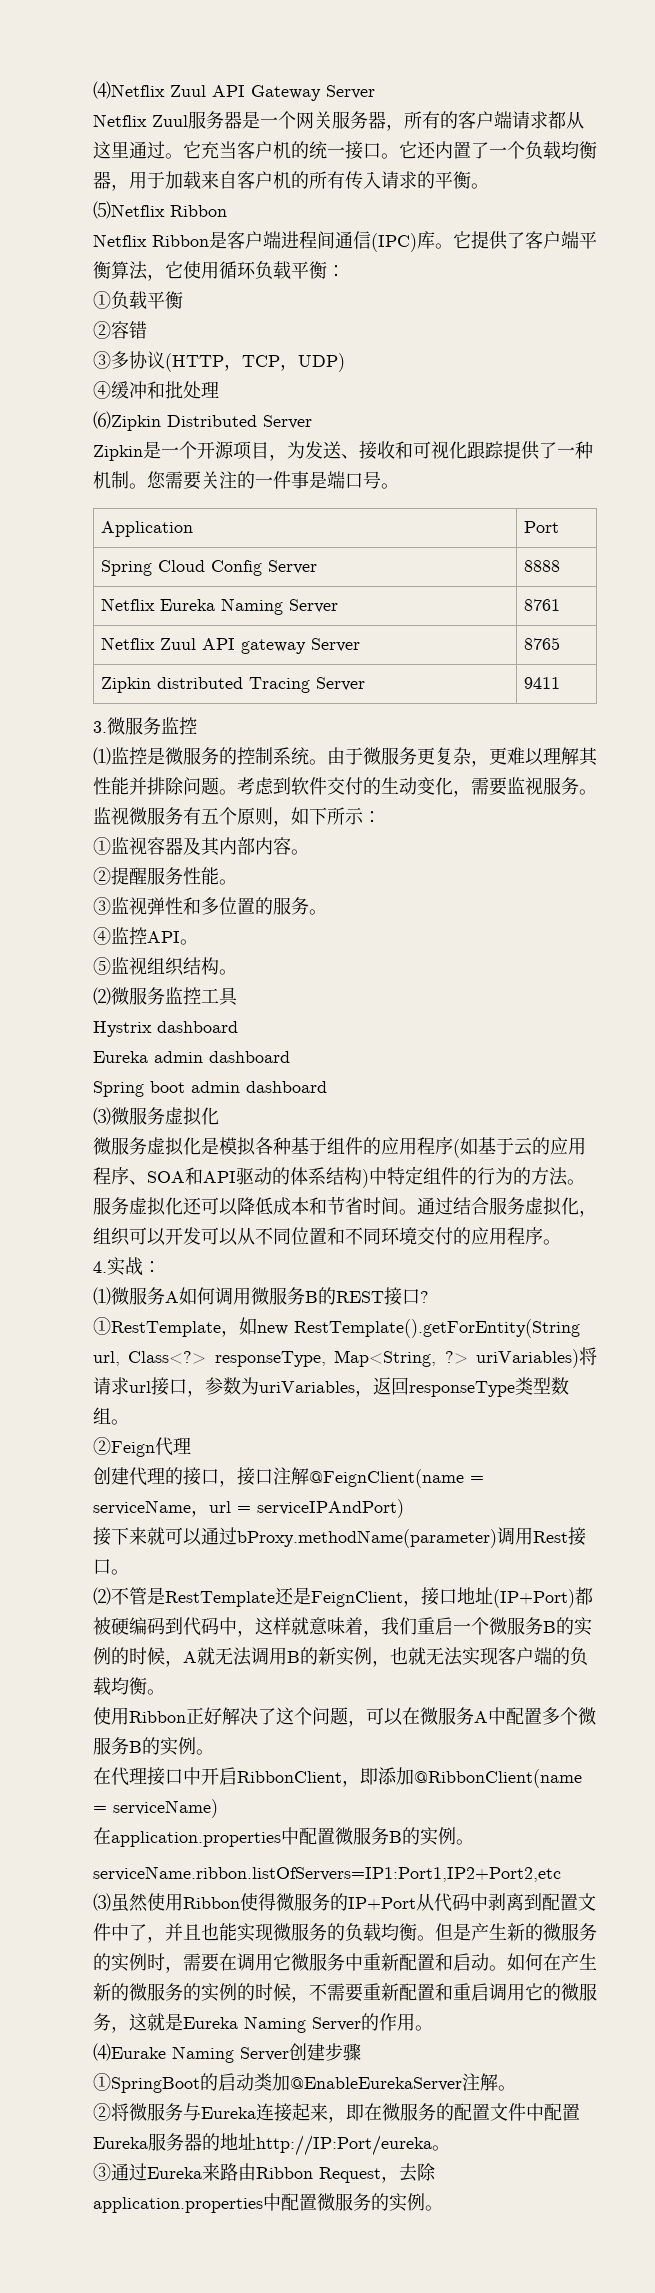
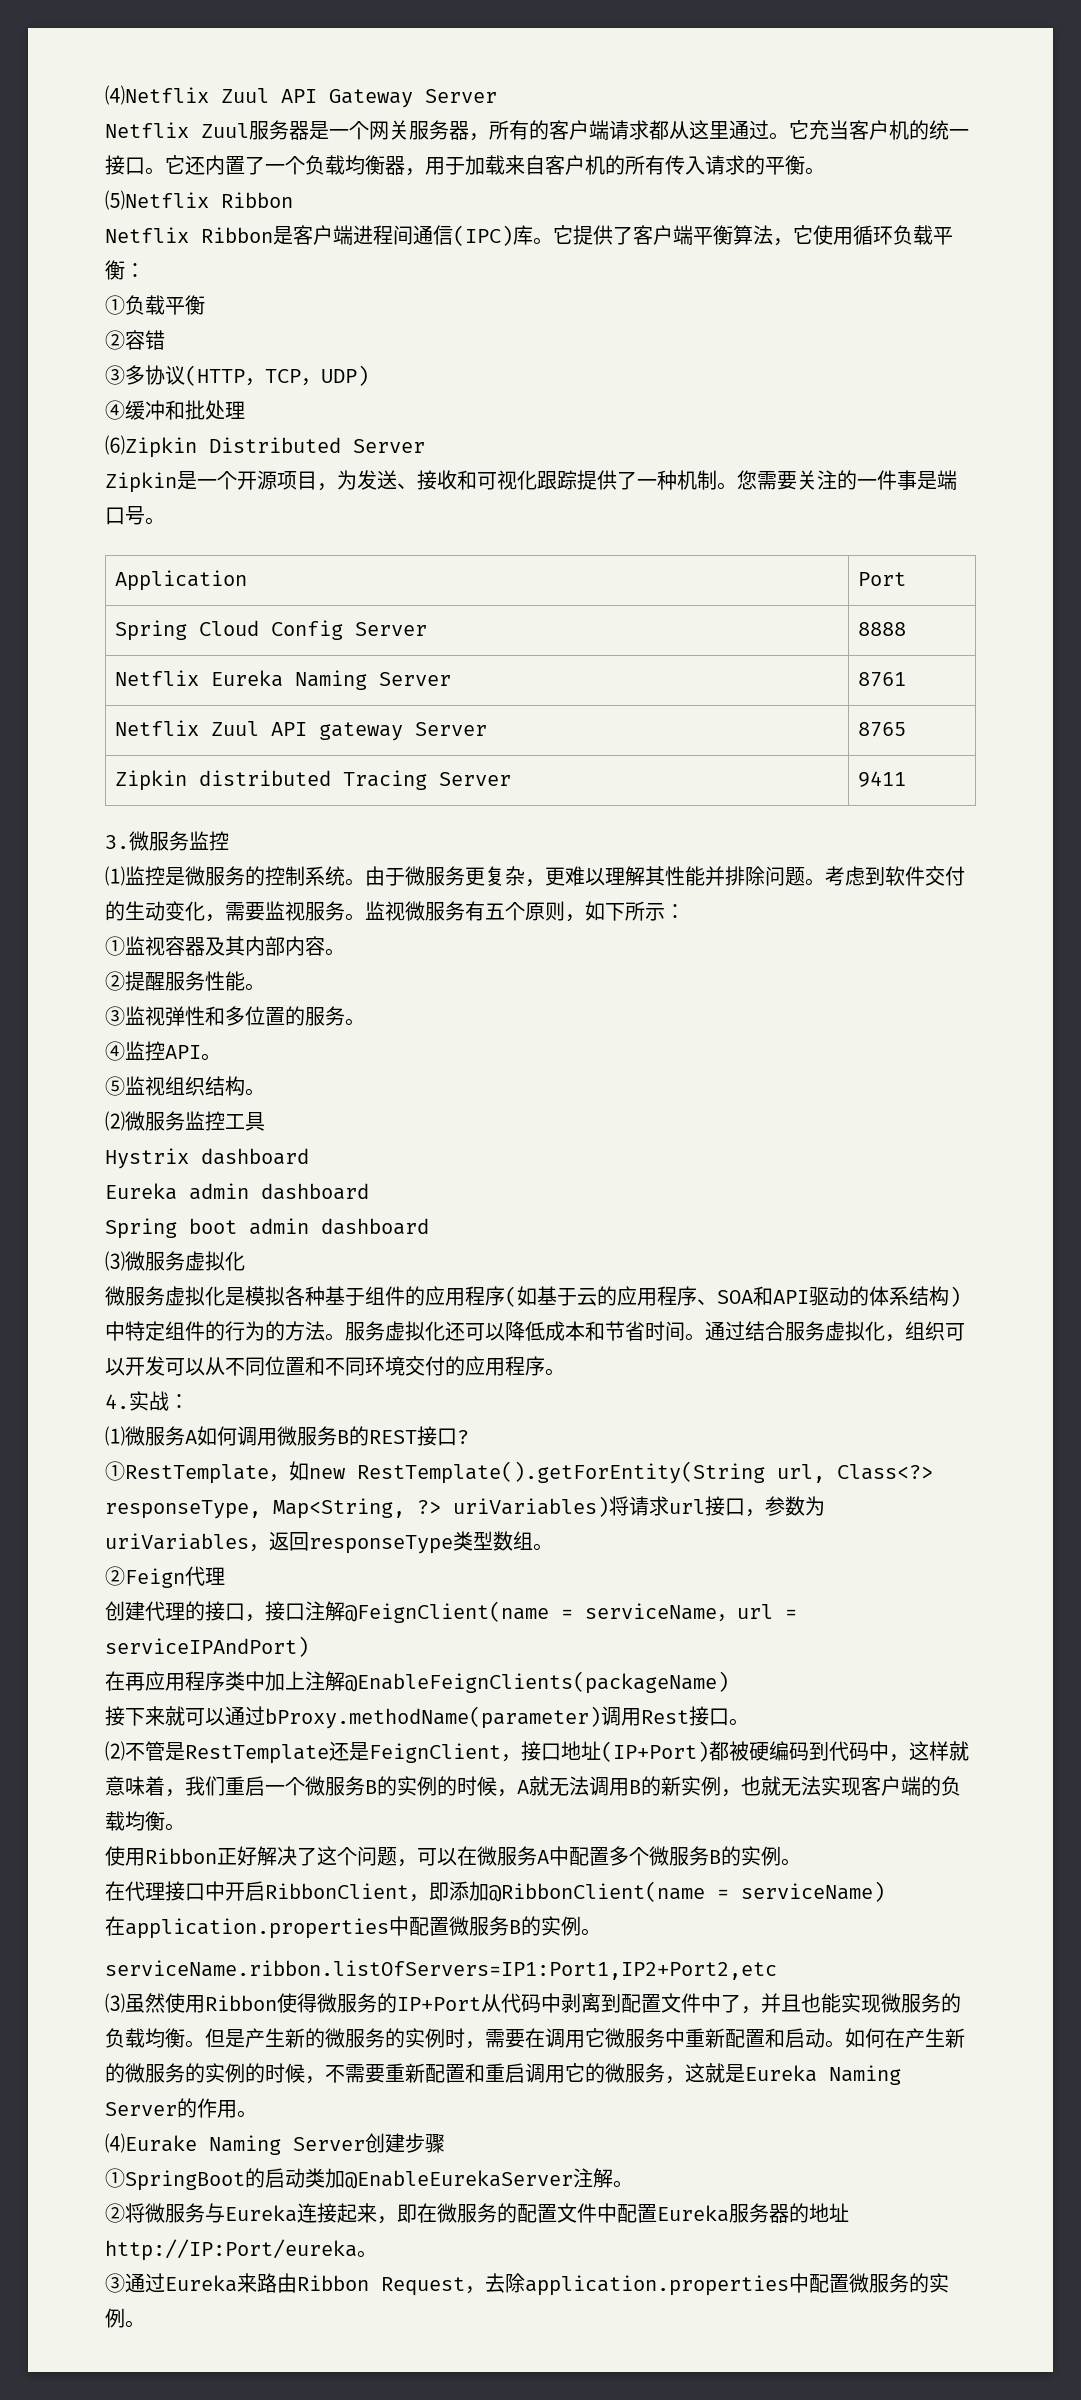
+ 在再应用程序类中加上注解@EnableFeignClients(packageName)

